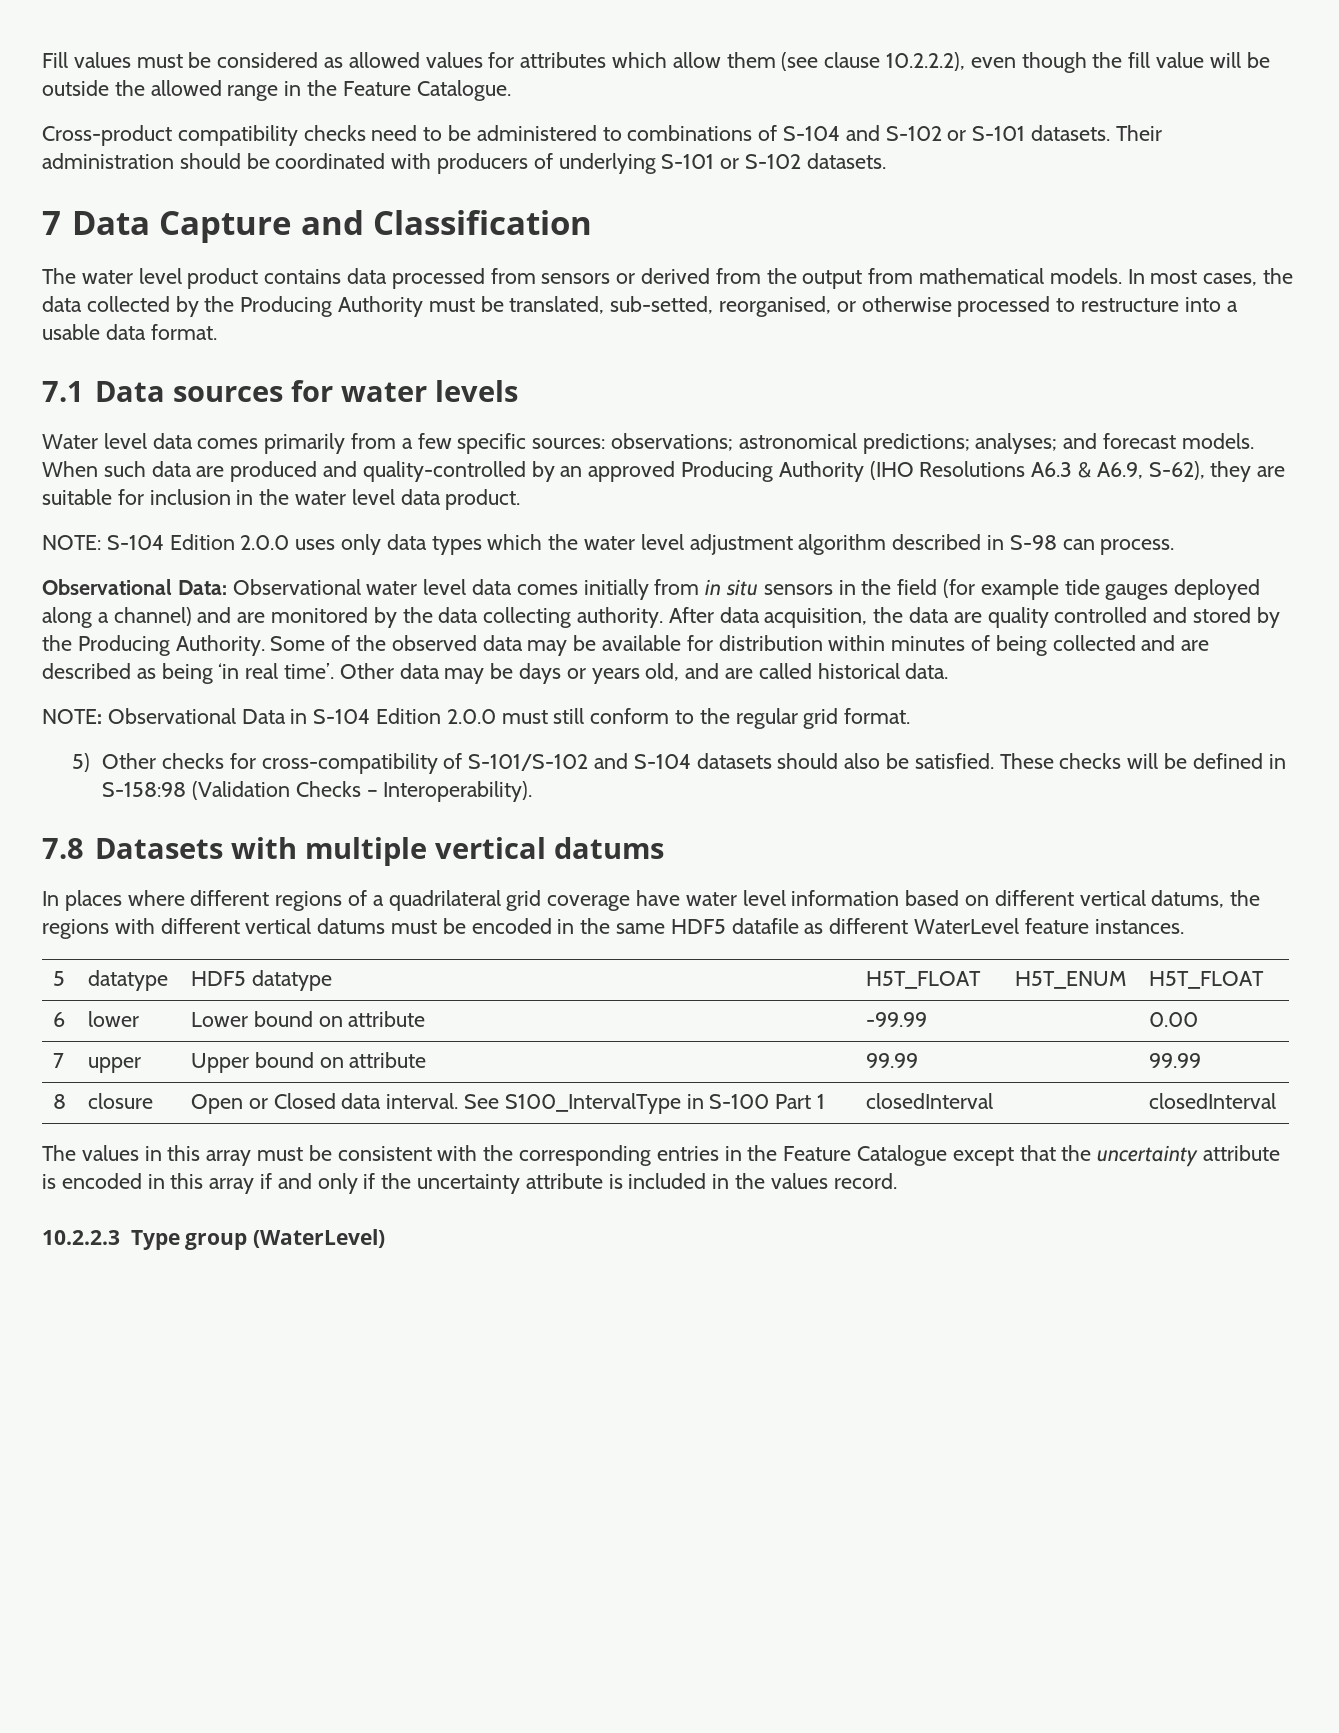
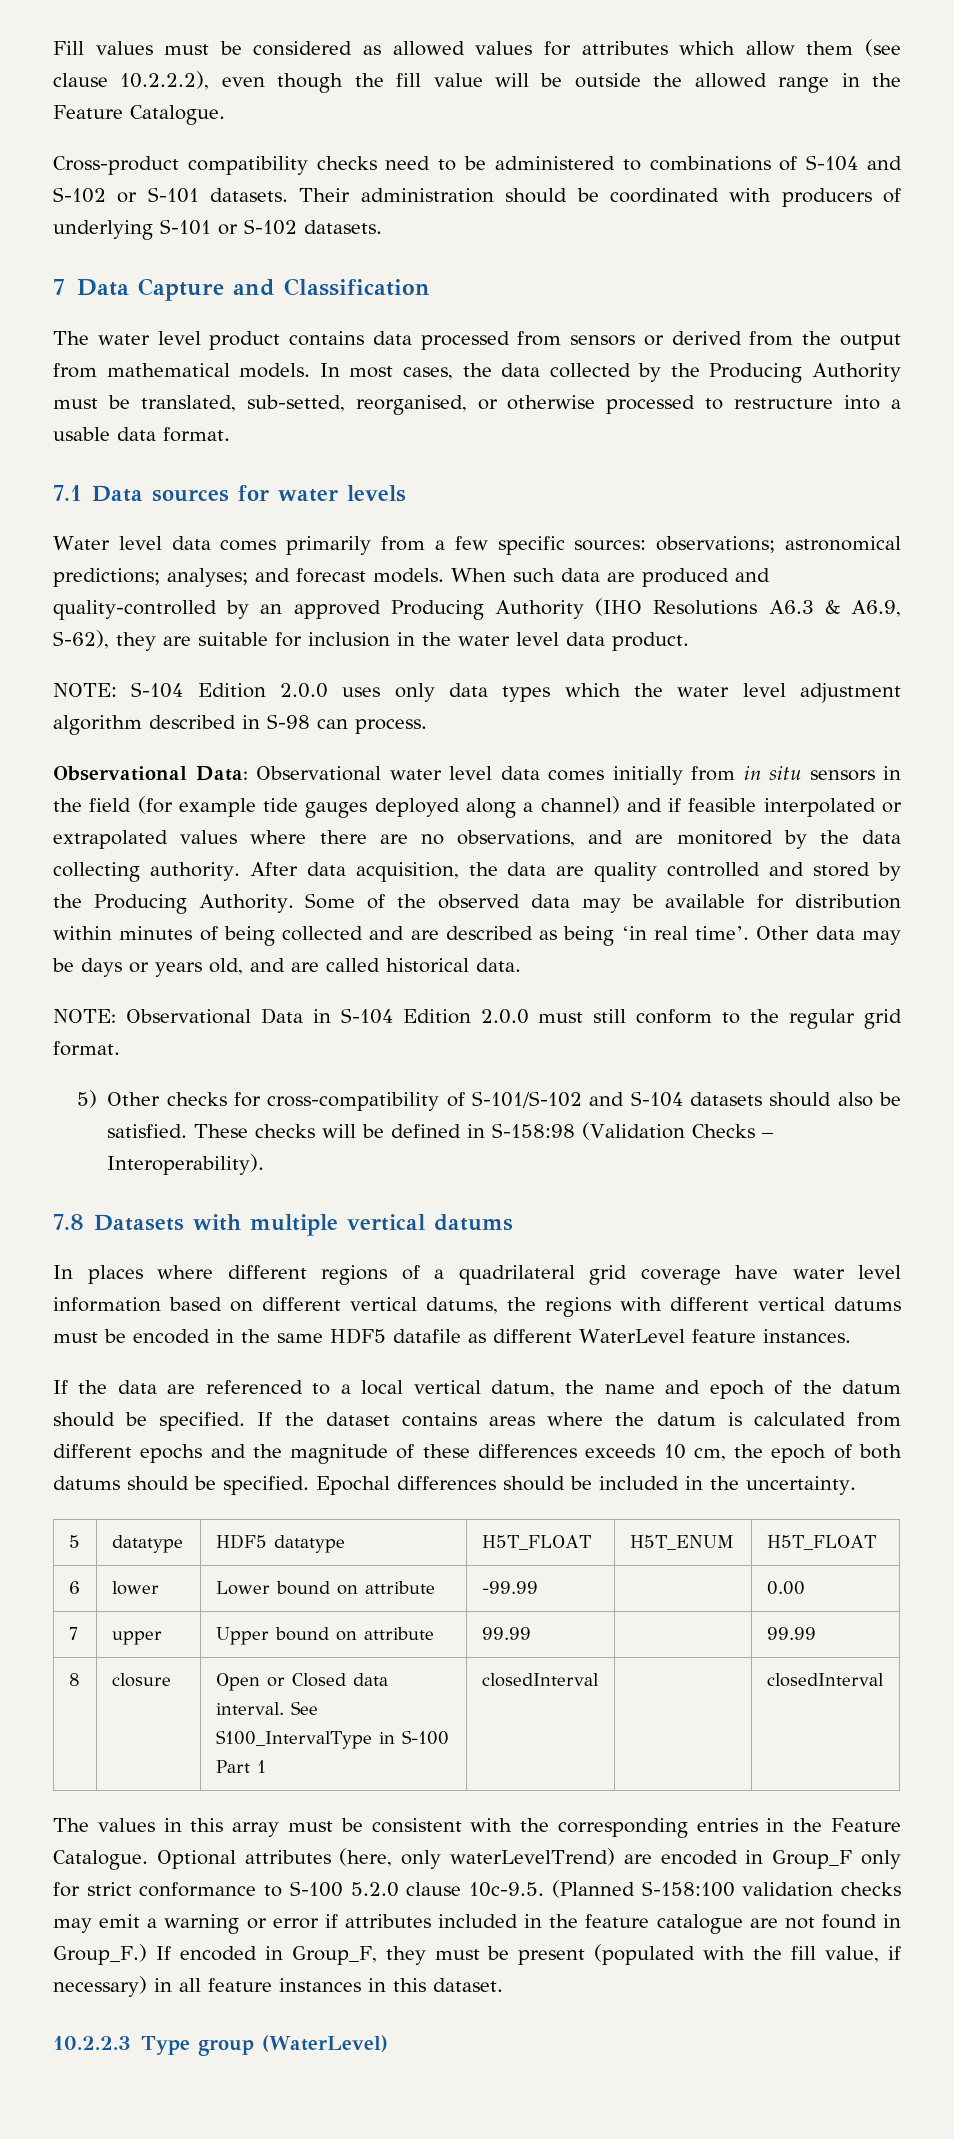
- Observational Data: Observational water level data comes initially from in situ sensors in the field (for example tide gauges deployed along a channel) and are monitored by the data collecting authority.
+ Observational Data: Observational water level data comes initially from in situ sensors in the field (for example tide gauges deployed along a channel) and if feasible interpolated or extrapolated values where there are no observations, and are monitored by the data collecting authority.
+ If the data are referenced to a local vertical datum, the name and epoch of the datum should be specified. If the dataset contains areas where the datum is calculated from different epochs and the magnitude of these differences exceeds 10 cm, the epoch of both datums should be specified. Epochal differences should be included in the uncertainty.
- The values in this array must be consistent with the corresponding entries in the Feature Catalogue except that the uncertainty attribute is encoded in this array if and only if the uncertainty attribute is included in the values record.
+ The values in this array must be consistent with the corresponding entries in the Feature Catalogue. Optional attributes (here, only waterLevelTrend) are encoded in Group_F only for strict conformance to S-100 5.2.0 clause 10c-9.5. (Planned S-158:100 validation checks may emit a warning or error if attributes included in the feature catalogue are not found in Group_F.) If encoded in Group_F, they must be present (populated with the fill value, if necessary) in all feature instances in this dataset.

